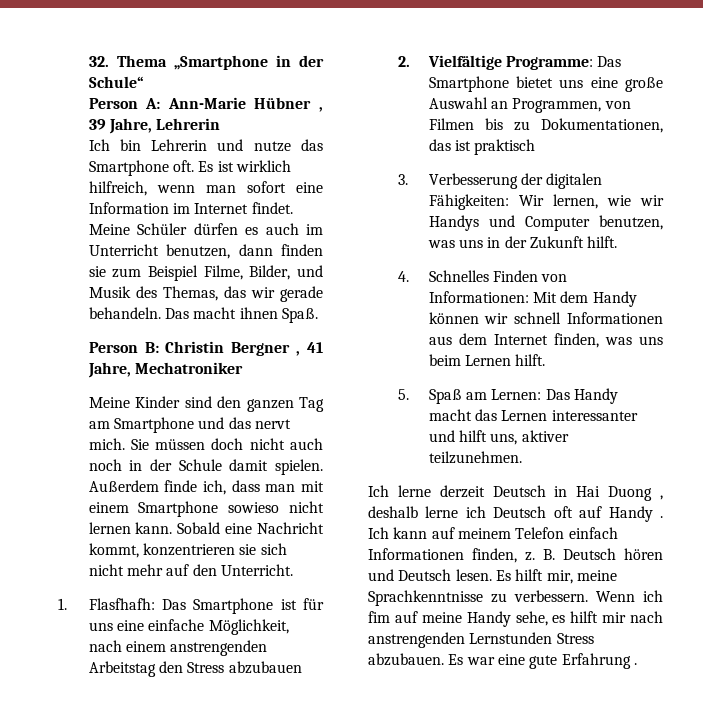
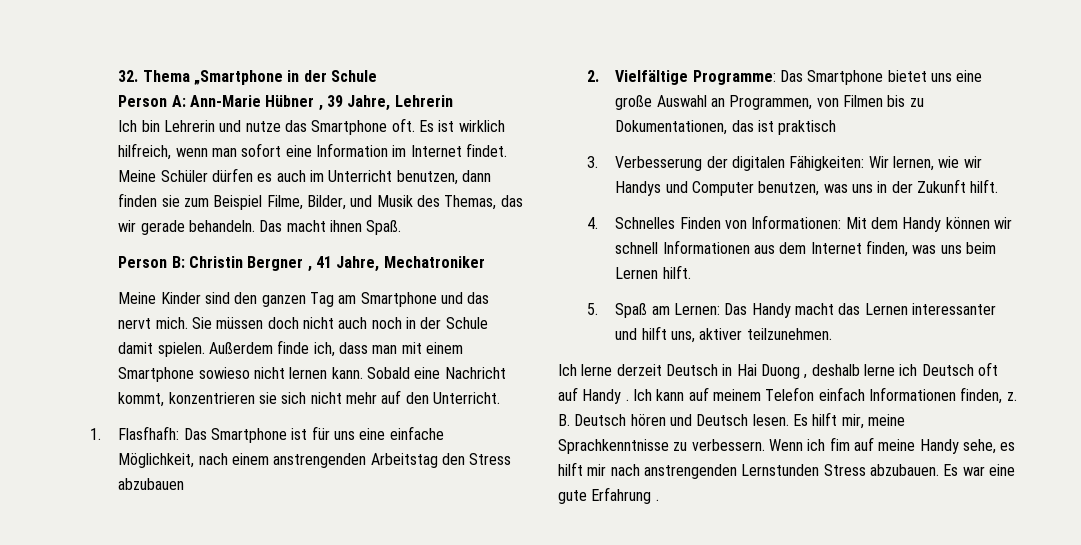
- 32. Thema „Smartphone in der Schule“
+ 32. Thema „Smartphone in der Schule

